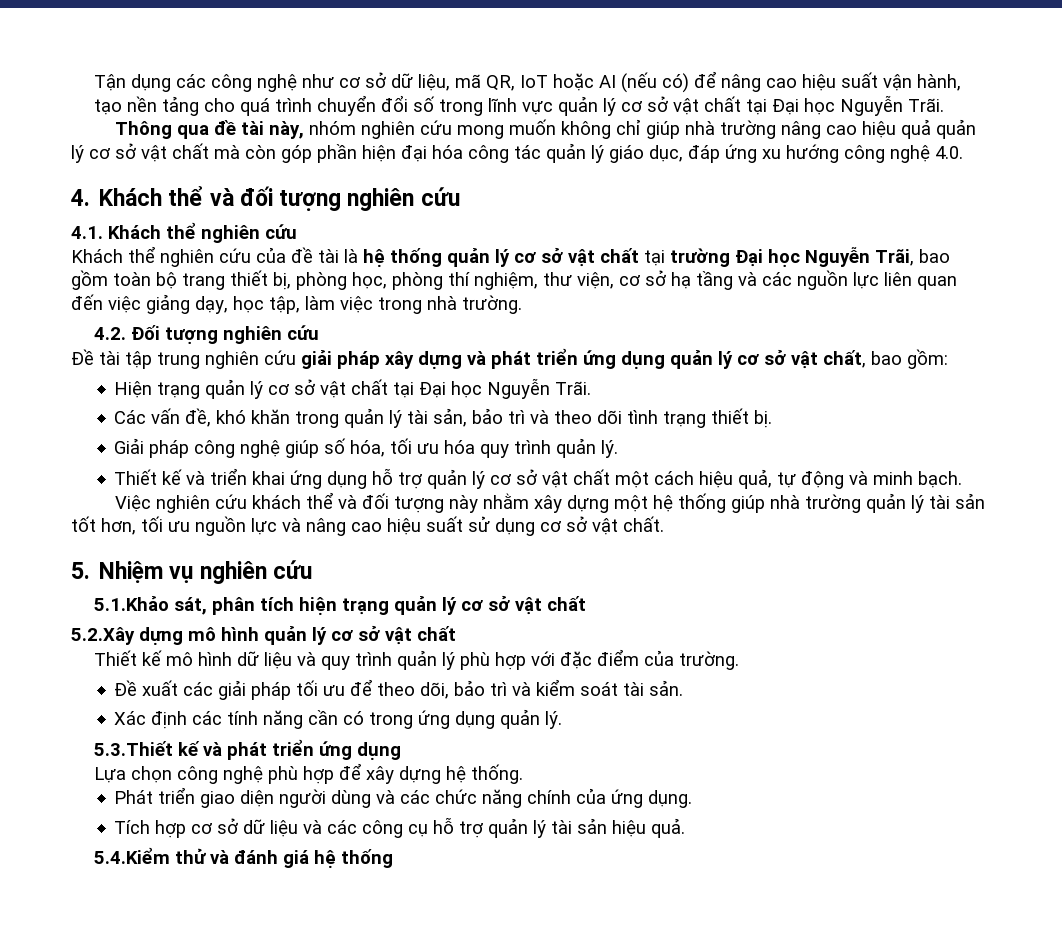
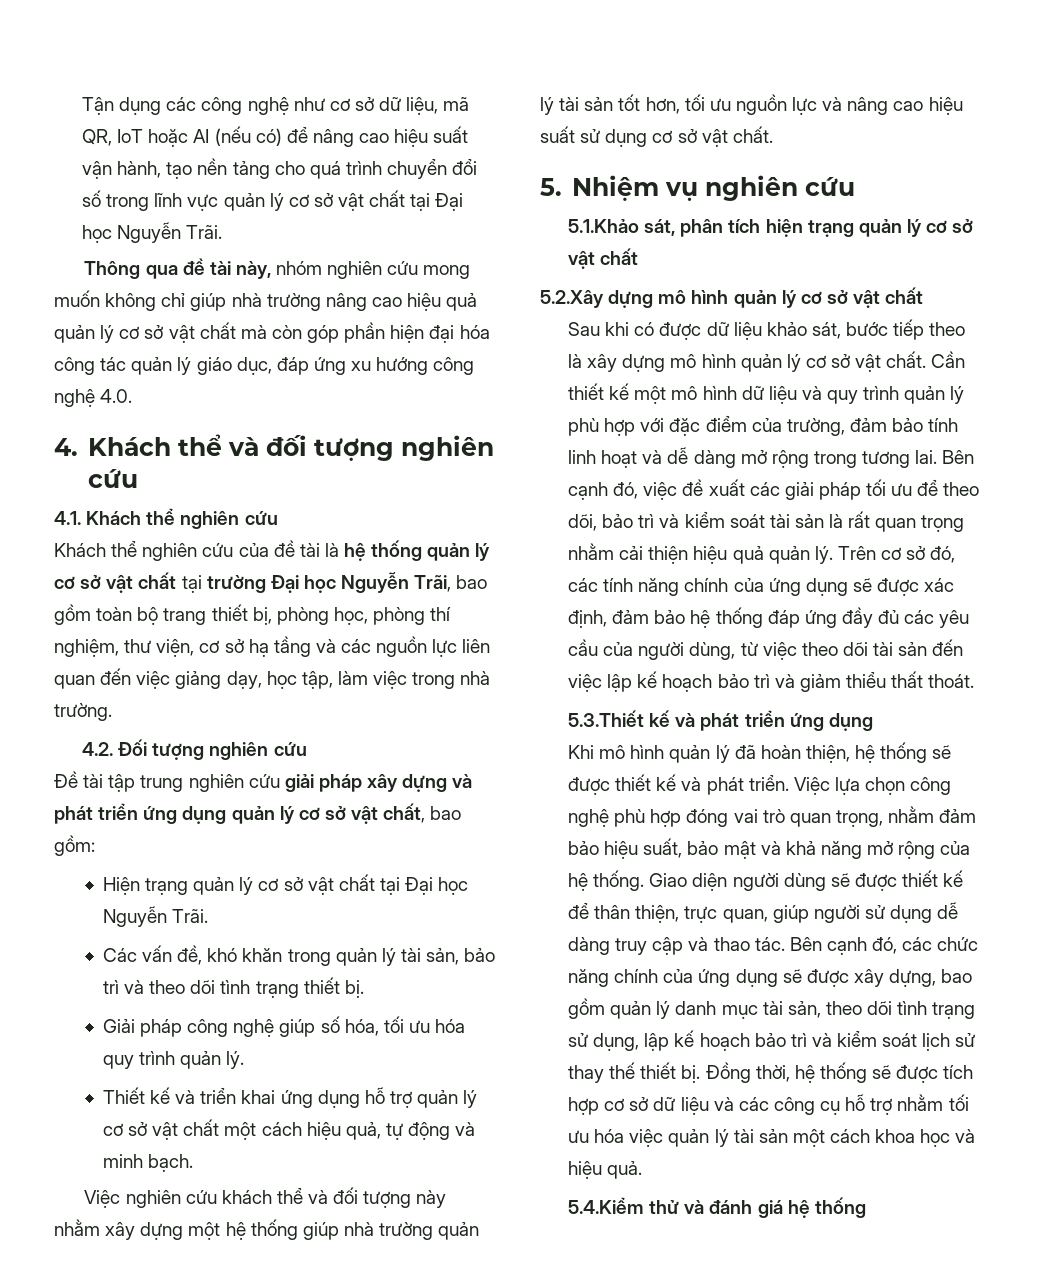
- Thiết kế mô hình dữ liệu và quy trình quản lý phù hợp với đặc điểm của trường.
- Đề xuất các giải pháp tối ưu để theo dõi, bảo trì và kiểm soát tài sản.
- Xác định các tính năng cần có trong ứng dụng quản lý.
+ Sau khi có được dữ liệu khảo sát, bước tiếp theo là xây dựng mô hình quản lý cơ sở vật chất. Cần thiết kế một mô hình dữ liệu và quy trình quản lý phù hợp với đặc điểm của trường, đảm bảo tính linh hoạt và dễ dàng mở rộng trong tương lai. Bên cạnh đó, việc đề xuất các giải pháp tối ưu để theo dõi, bảo trì và kiểm soát tài sản là rất quan trọng nhằm cải thiện hiệu quả quản lý. Trên cơ sở đó, các tính năng chính của ứng dụng sẽ được xác định, đảm bảo hệ thống đáp ứng đầy đủ các yêu cầu của người dùng, từ việc theo dõi tài sản đến việc lập kế hoạch bảo trì và giảm thiểu thất thoát.
- Lựa chọn công nghệ phù hợp để xây dựng hệ thống.
- Phát triển giao diện người dùng và các chức năng chính của ứng dụng.
- Tích hợp cơ sở dữ liệu và các công cụ hỗ trợ quản lý tài sản hiệu quả.
+ Khi mô hình quản lý đã hoàn thiện, hệ thống sẽ được thiết kế và phát triển. Việc lựa chọn công nghệ phù hợp đóng vai trò quan trọng, nhằm đảm bảo hiệu suất, bảo mật và khả năng mở rộng của hệ thống. Giao diện người dùng sẽ được thiết kế để thân thiện, trực quan, giúp người sử dụng dễ dàng truy cập và thao tác. Bên cạnh đó, các chức năng chính của ứng dụng sẽ được xây dựng, bao gồm quản lý danh mục tài sản, theo dõi tình trạng sử dụng, lập kế hoạch bảo trì và kiểm soát lịch sử thay thế thiết bị. Đồng thời, hệ thống sẽ được tích hợp cơ sở dữ liệu và các công cụ hỗ trợ nhằm tối ưu hóa việc quản lý tài sản một cách khoa học và hiệu quả.

